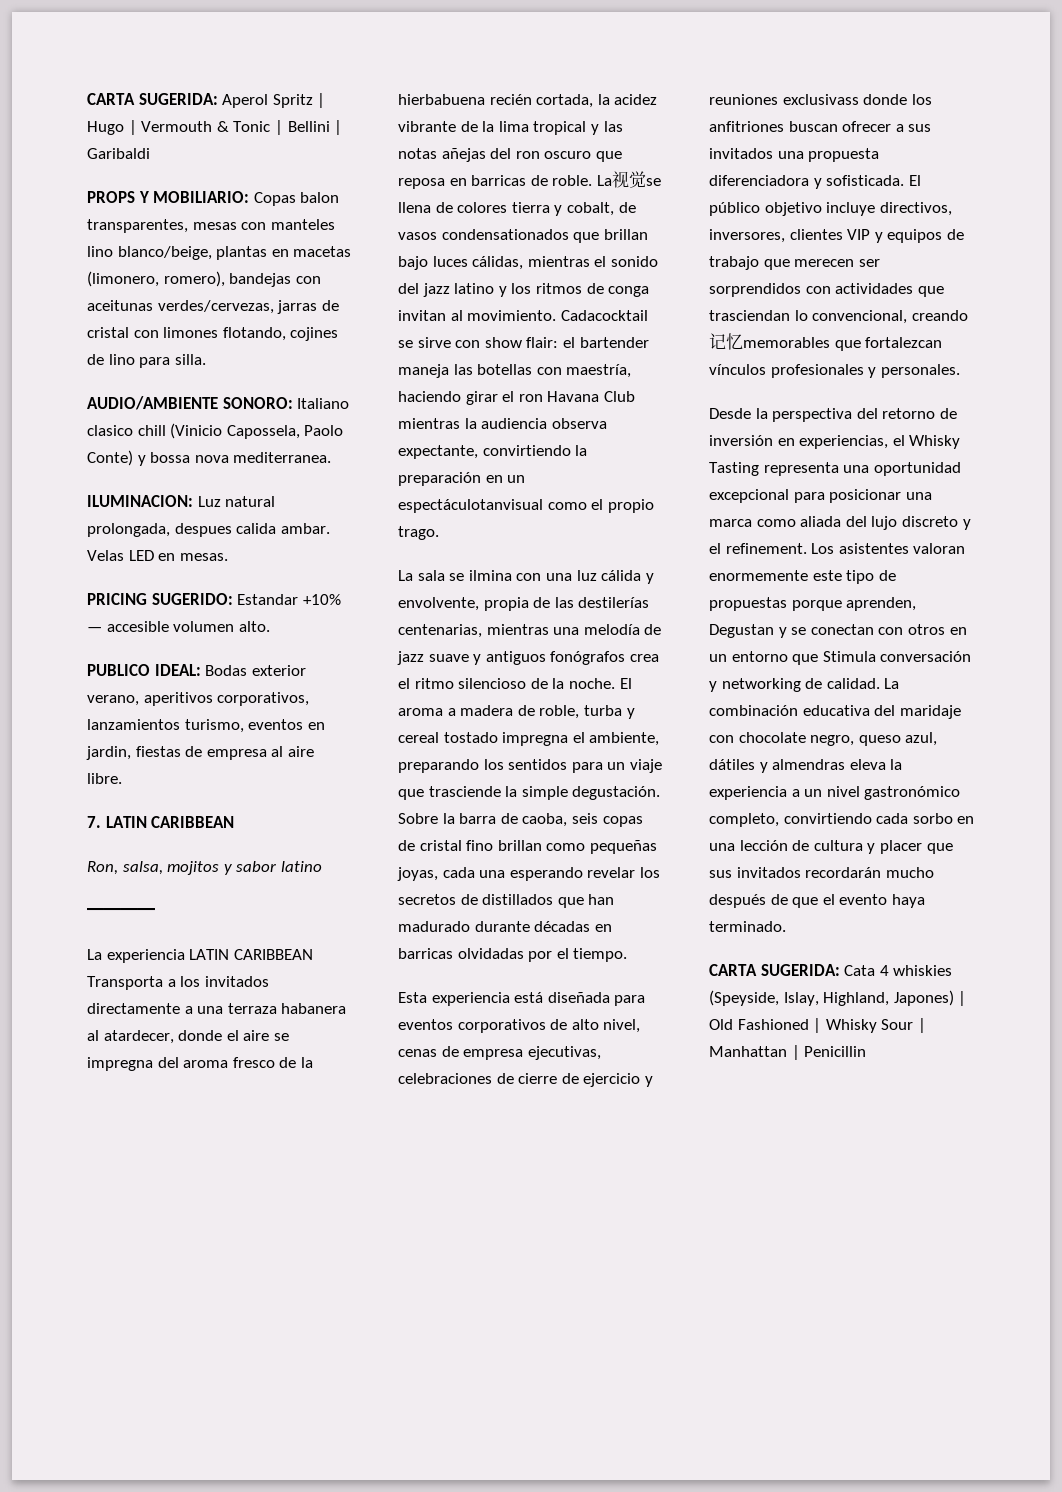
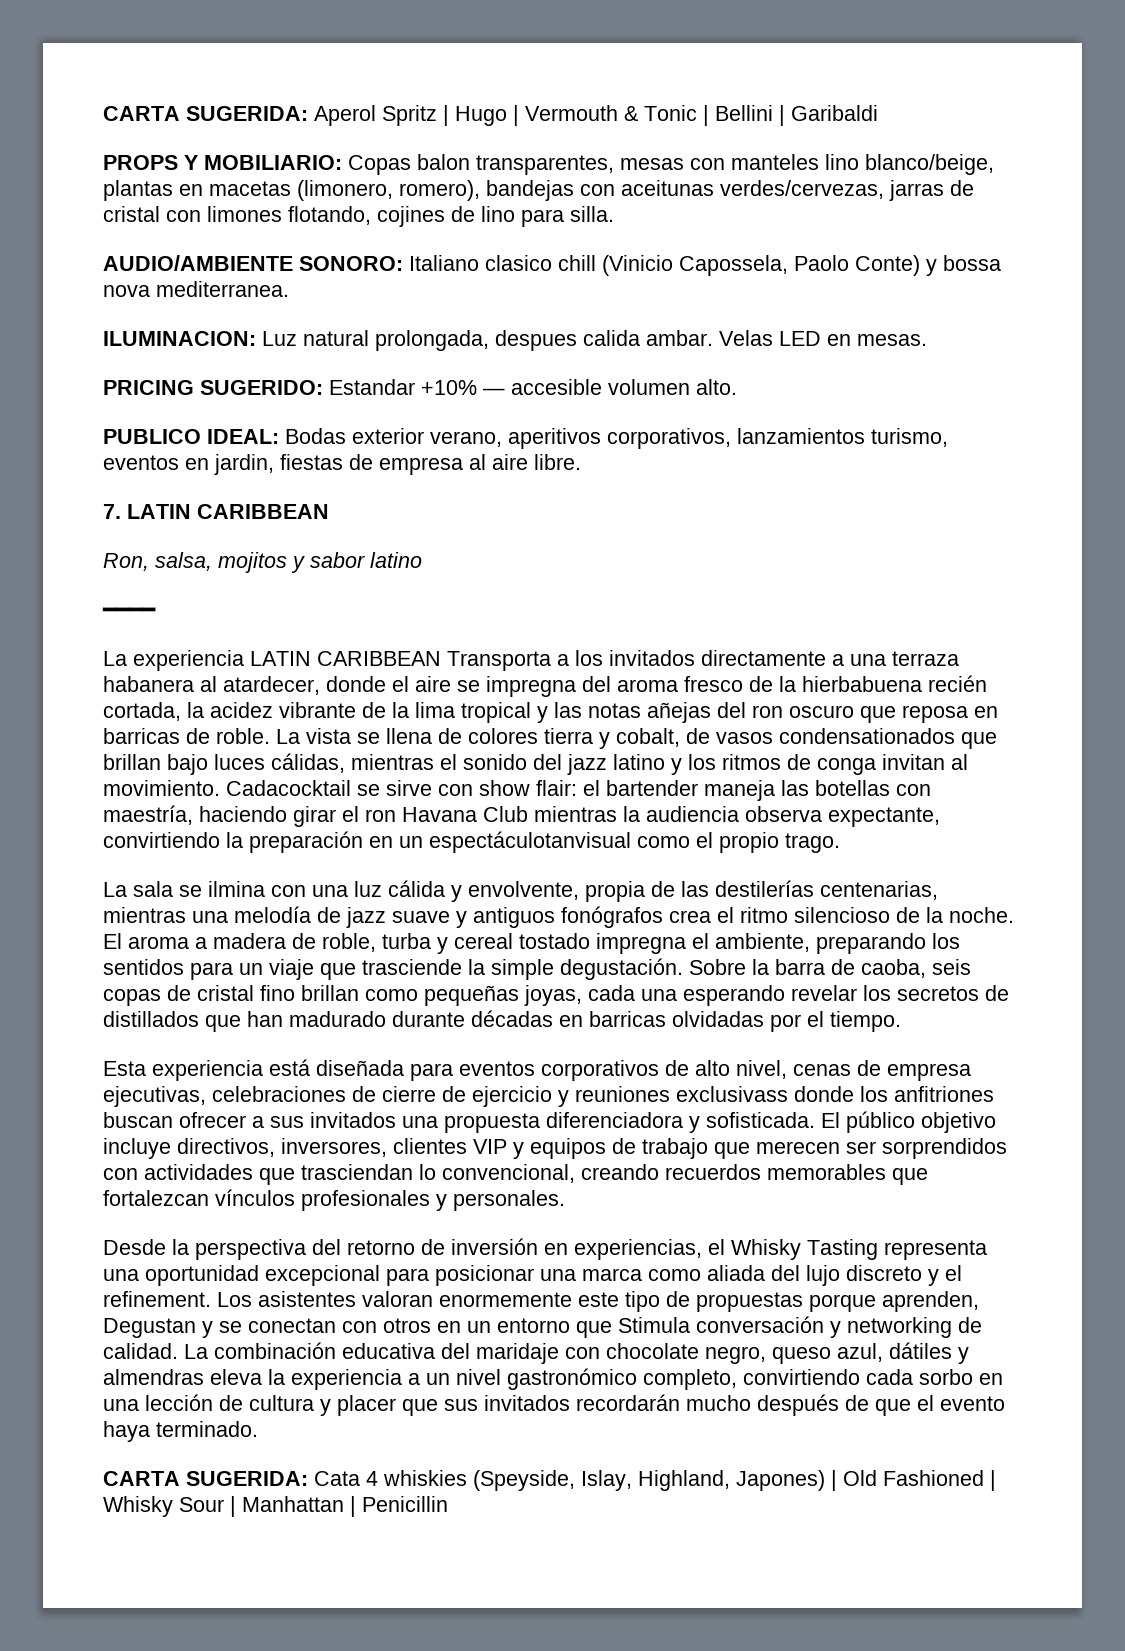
- La视觉se llena de colores tierra y cobalt, de vasos condensationados que brillan bajo luces cálidas, mientras el sonido del jazz latino y los ritmos de conga invitan al movimiento.
+ La vista se llena de colores tierra y cobalt, de vasos condensationados que brillan bajo luces cálidas, mientras el sonido del jazz latino y los ritmos de conga invitan al movimiento.
- El público objetivo incluye directivos, inversores, clientes VIP y equipos de trabajo que merecen ser sorprendidos con actividades que trasciendan lo convencional, creando记忆memorables que fortalezcan vínculos profesionales y personales.
+ El público objetivo incluye directivos, inversores, clientes VIP y equipos de trabajo que merecen ser sorprendidos con actividades que trasciendan lo convencional, creando recuerdos memorables que fortalezcan vínculos profesionales y personales.

